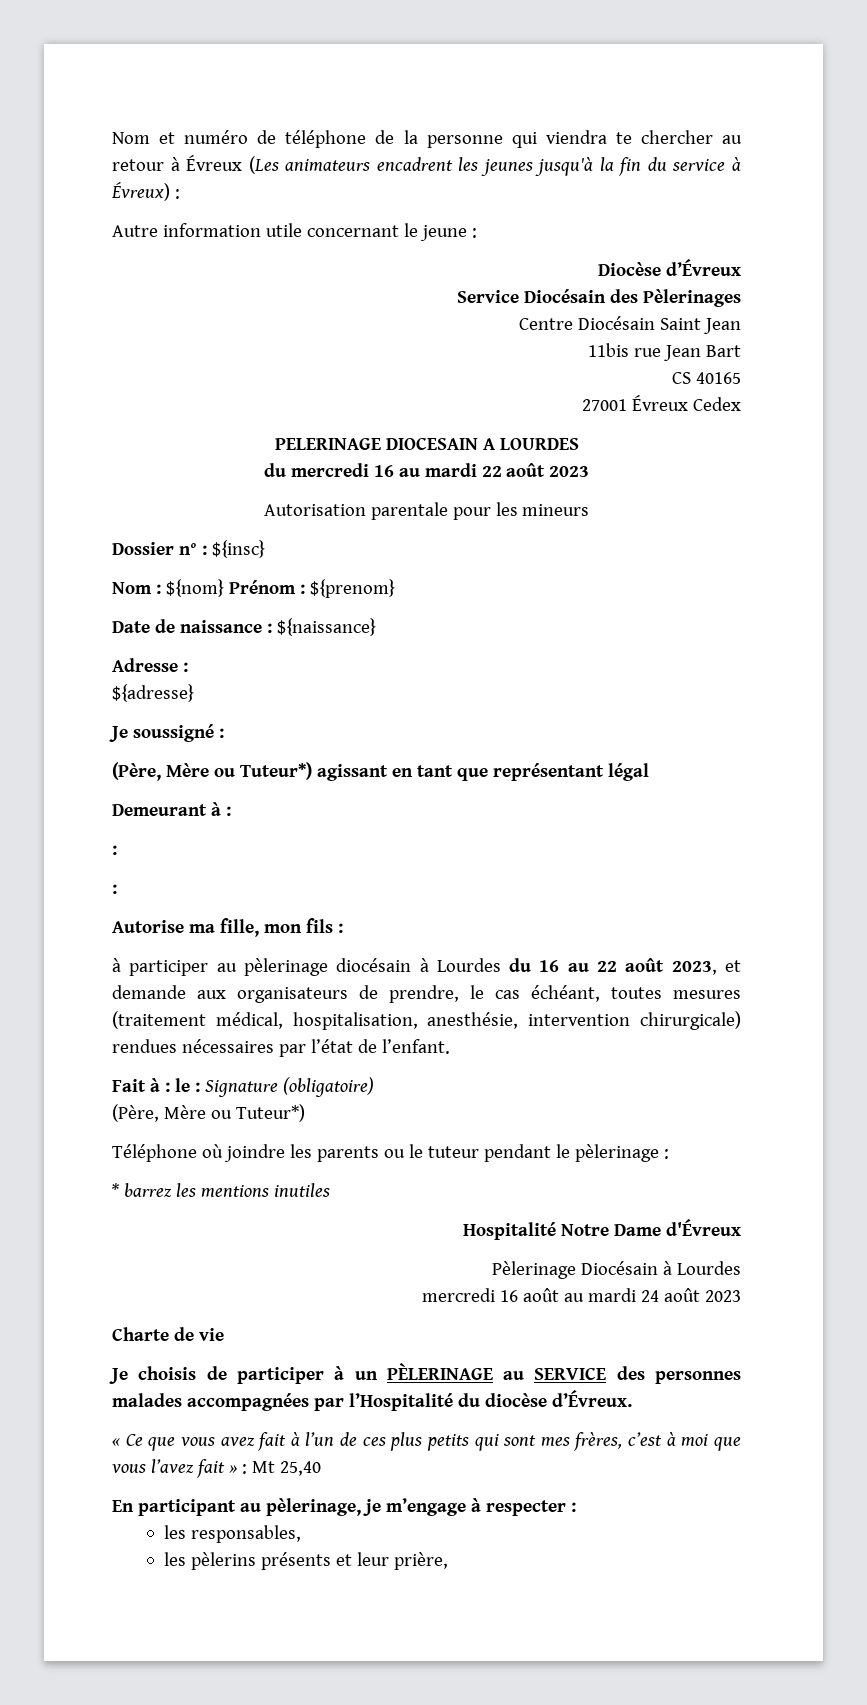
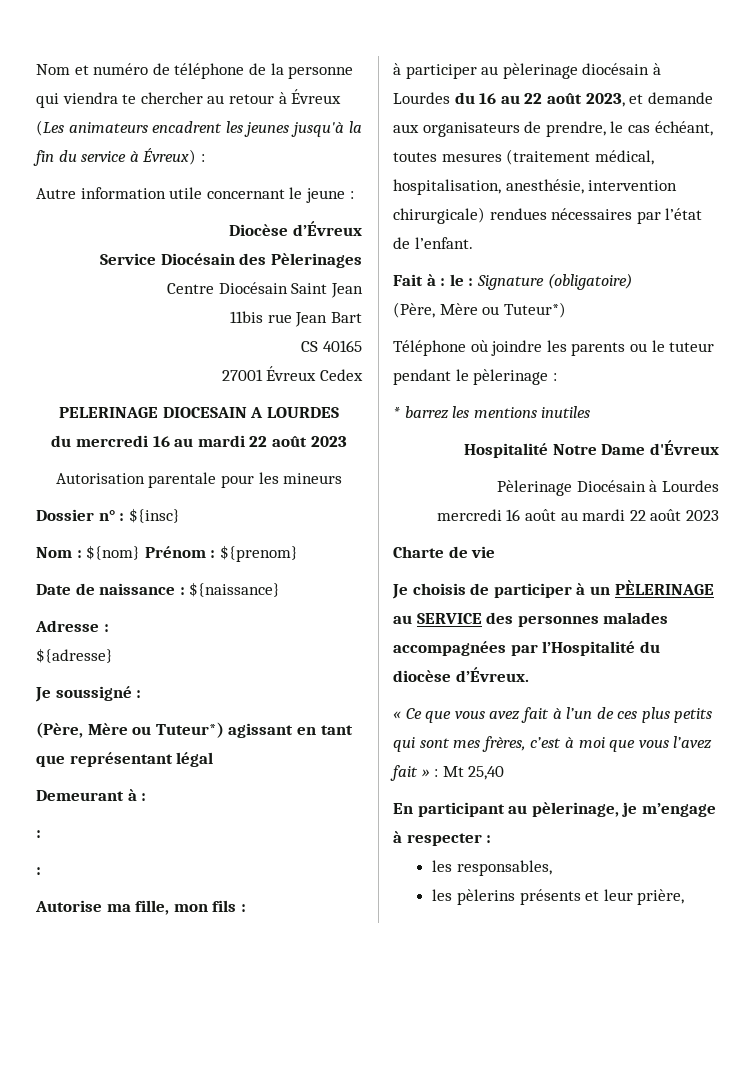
- mercredi 16 août au mardi 24 août 2023
+ mercredi 16 août au mardi 22 août 2023

